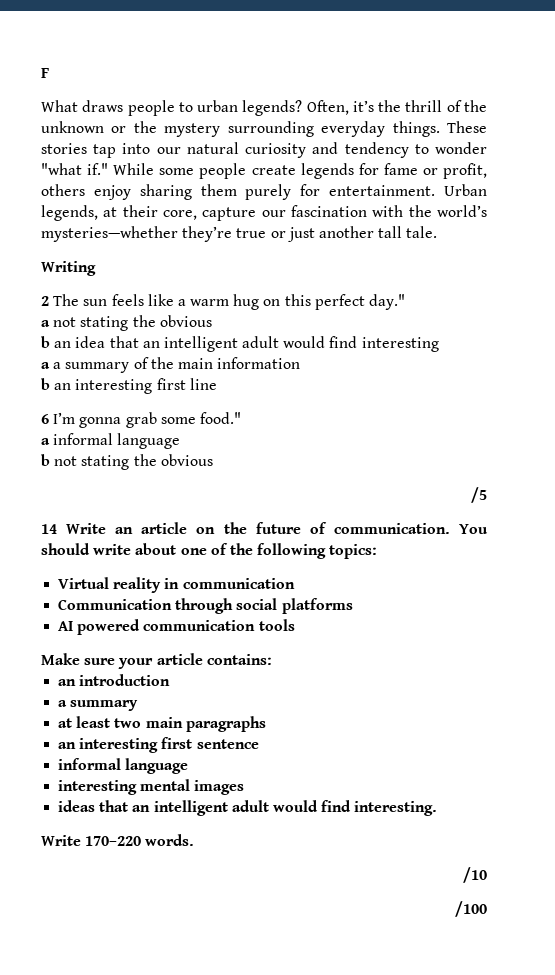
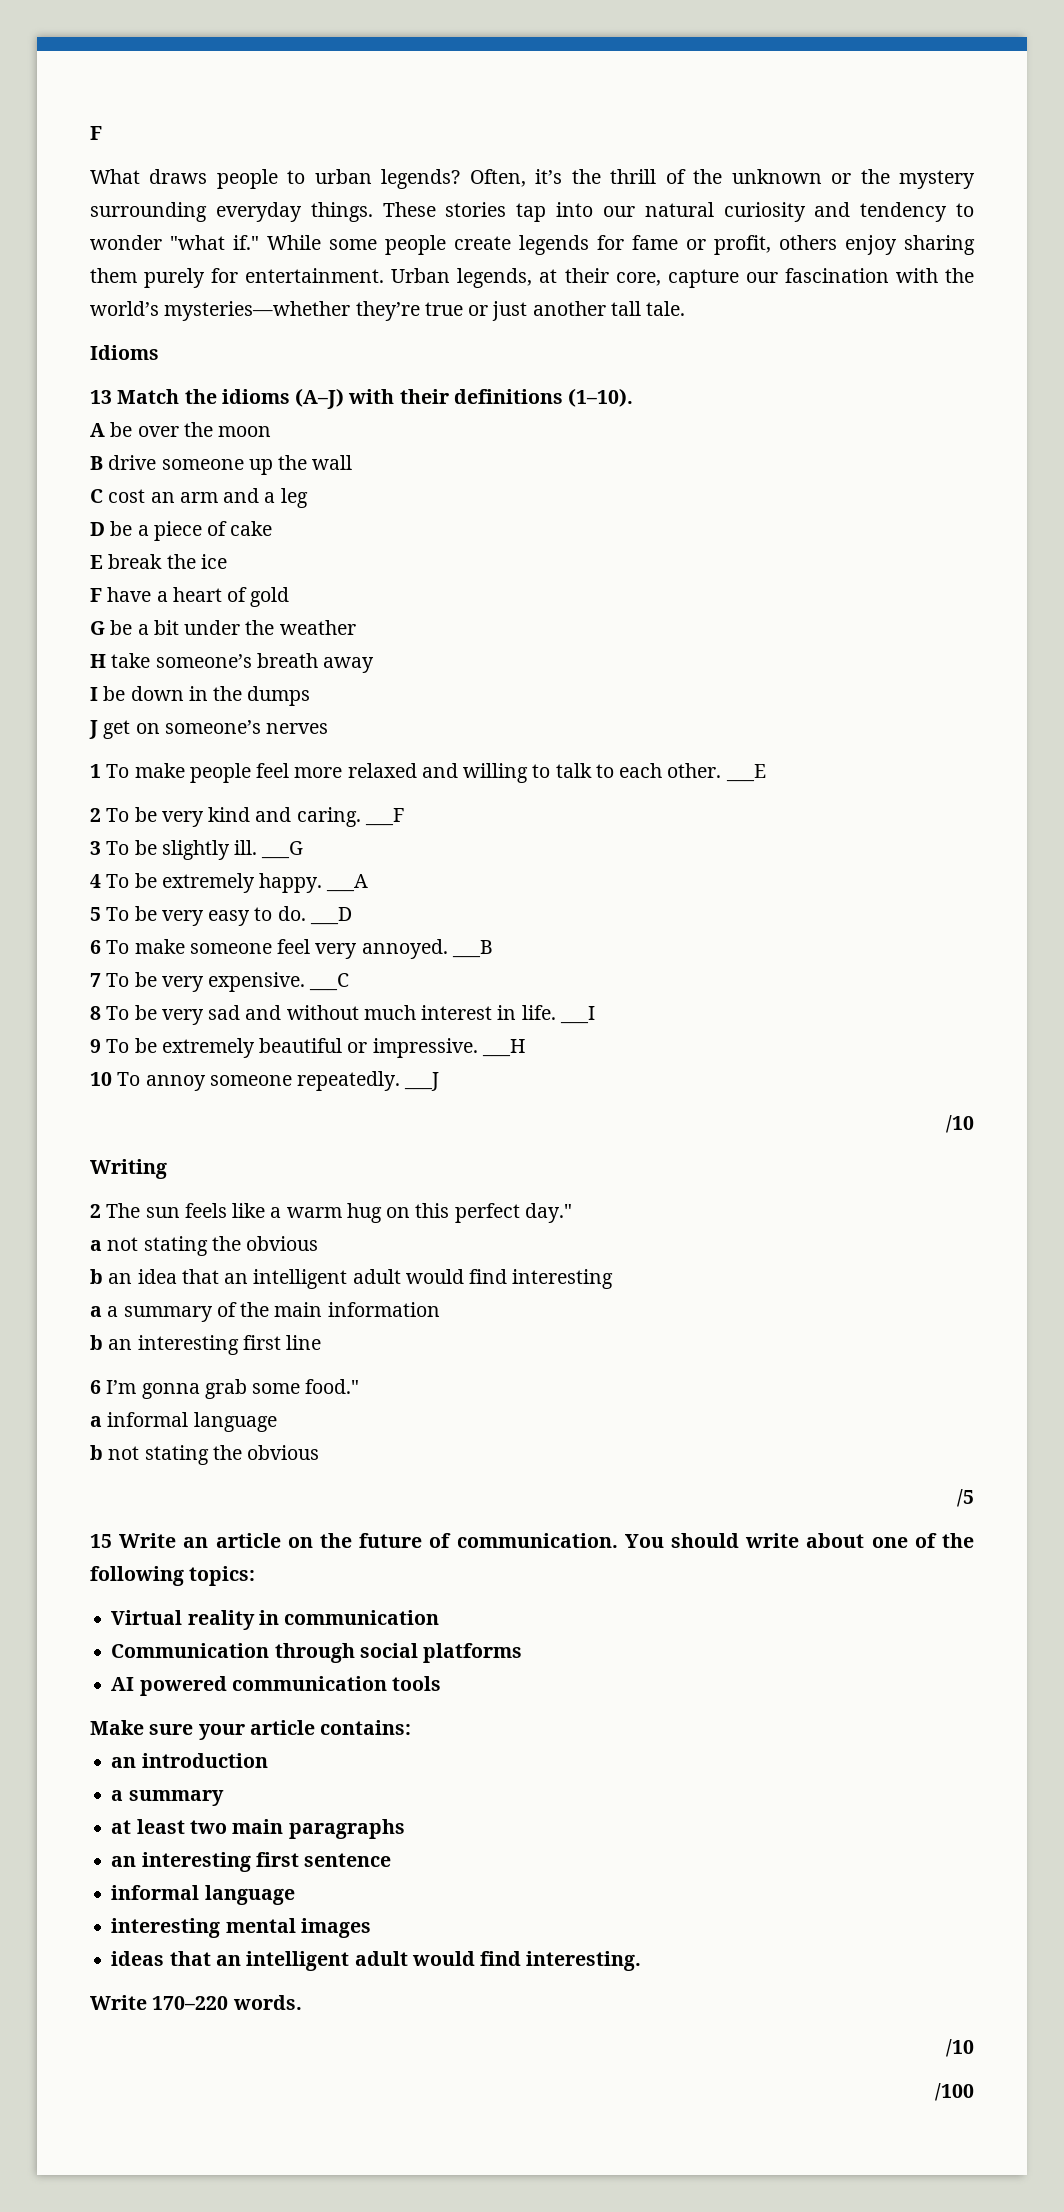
+ Idioms
+ 13 Match the idioms (A–J) with their definitions (1–10).
+ A be over the moon
+ B drive someone up the wall
+ C cost an arm and a leg
+ D be a piece of cake
+ E break the ice
+ F have a heart of gold
+ G be a bit under the weather
+ H take someone’s breath away
+ I be down in the dumps
+ J get on someone’s nerves
+ 1 To make people feel more relaxed and willing to talk to each other. ___E
+ 2 To be very kind and caring. ___F
+ 3 To be slightly ill. ___G
+ 4 To be extremely happy. ___A
+ 5 To be very easy to do. ___D
+ 6 To make someone feel very annoyed. ___B
+ 7 To be very expensive. ___C
+ 8 To be very sad and without much interest in life. ___I
+ 9 To be extremely beautiful or impressive. ___H
+ 10 To annoy someone repeatedly. ___J
+ /10
- 14 Write an article on the future of communication.
+ 15 Write an article on the future of communication.

